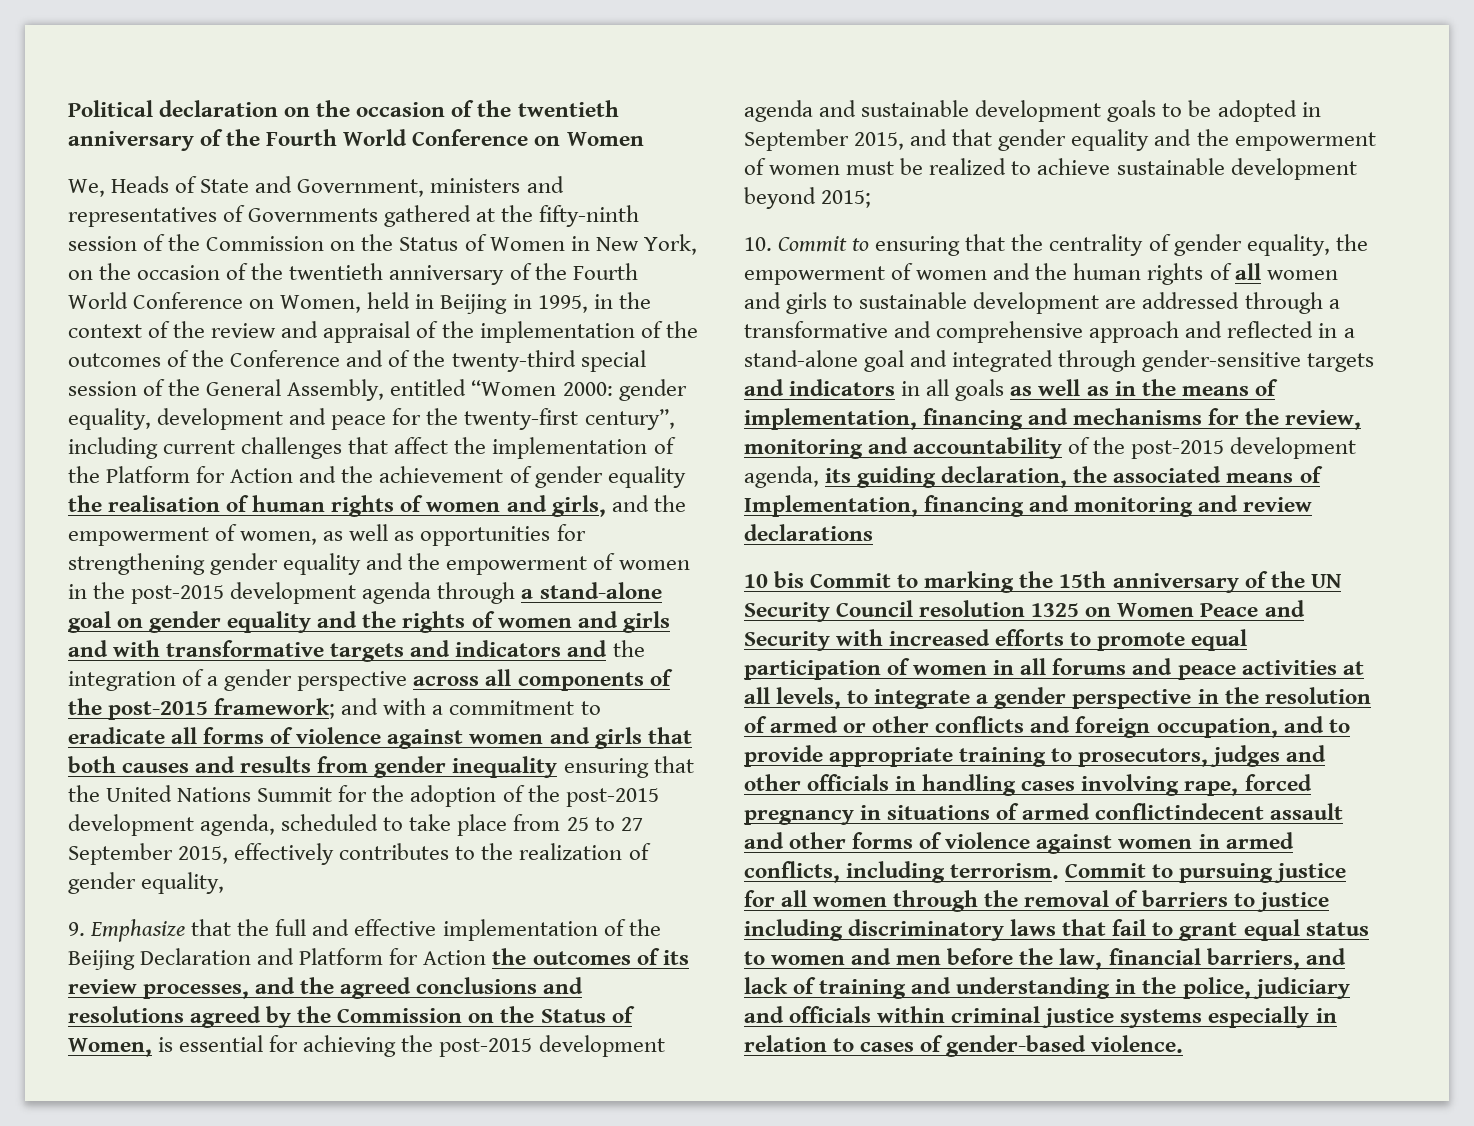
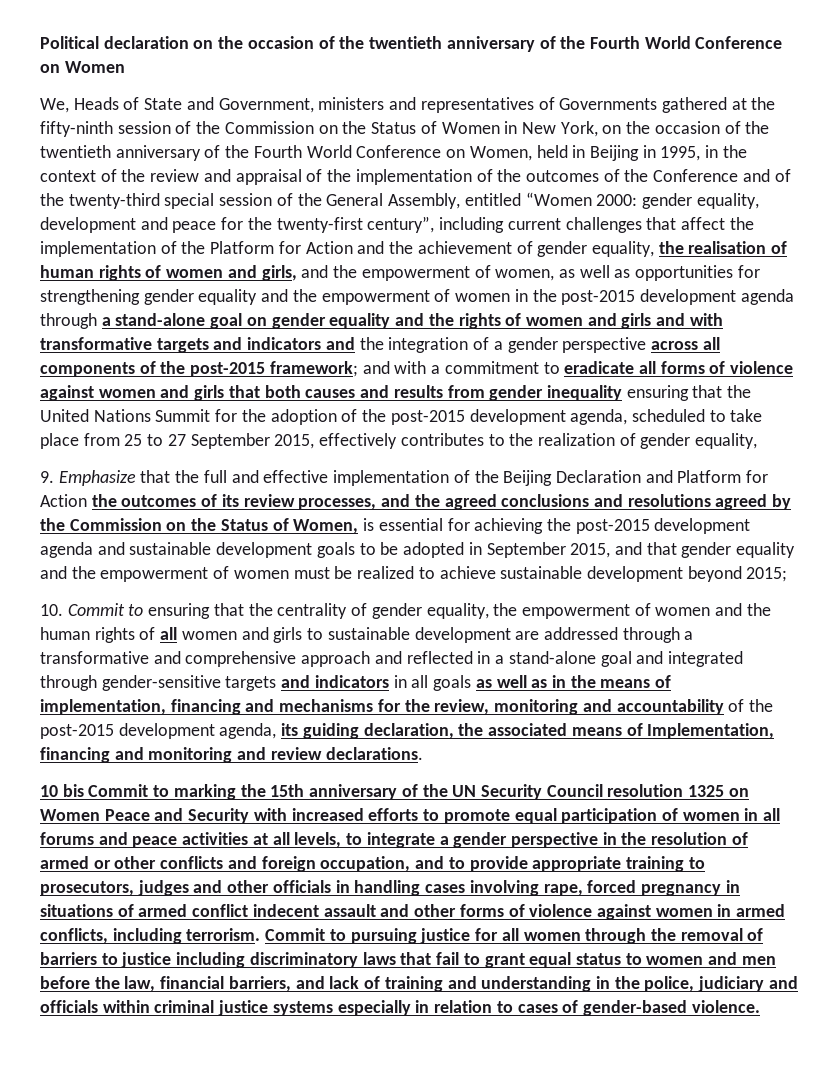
- gender equality, development and peace for the twenty-first century”, including current challenges that affect the implementation of the Platform for Action and the achievement of gender equality the realisation of human rights of women and girls, and the empowerment of women, as well as opportunities for strengthening gender equality and the empowerment of women in the post-2015 development agenda through a stand-alone goal on gender equality and the rights of women and girls and with transformative targets and indicators and the integration of a gender perspective across all components of the post-2015 framework;
+ gender equality, development and peace for the twenty-first century”, including current challenges that affect the implementation of the Platform for Action and the achievement of gender equality, the realisation of human rights of women and girls, and the empowerment of women, as well as opportunities for strengthening gender equality and the empowerment of women in the post-2015 development agenda through a stand-alone goal on gender equality and the rights of women and girls and with transformative targets and indicators and the integration of a gender perspective across all components of the post-2015 framework;
- 10. Commit to ensuring that the centrality of gender equality, the empowerment of women and the human rights of all women and girls to sustainable development are addressed through a transformative and comprehensive approach and reflected in a stand-alone goal and integrated through gender-sensitive targets and indicators in all goals as well as in the means of implementation, financing and mechanisms for the review, monitoring and accountability of the post-2015 development agenda, its guiding declaration, the associated means of Implementation, financing and monitoring and review declarations
+ 10. Commit to ensuring that the centrality of gender equality, the empowerment of women and the human rights of all women and girls to sustainable development are addressed through a transformative and comprehensive approach and reflected in a stand-alone goal and integrated through gender-sensitive targets and indicators in all goals as well as in the means of implementation, financing and mechanisms for the review, monitoring and accountability of the post-2015 development agenda, its guiding declaration, the associated means of Implementation, financing and monitoring and review declarations.
- 10 bis Commit to marking the 15th anniversary of the UN Security Council resolution 1325 on Women Peace and Security with increased efforts to promote equal participation of women in all forums and peace activities at all levels, to integrate a gender perspective in the resolution of armed or other conflicts and foreign occupation, and to provide appropriate training to prosecutors, judges and other officials in handling cases involving rape, forced pregnancy in situations of armed conflictindecent assault and other forms of violence against women in armed conflicts, including terrorism.
+ 10 bis Commit to marking the 15th anniversary of the UN Security Council resolution 1325 on Women Peace and Security with increased efforts to promote equal participation of women in all forums and peace activities at all levels, to integrate a gender perspective in the resolution of armed or other conflicts and foreign occupation, and to provide appropriate training to prosecutors, judges and other officials in handling cases involving rape, forced pregnancy in situations of armed conflict indecent assault and other forms of violence against women in armed conflicts, including terrorism.

